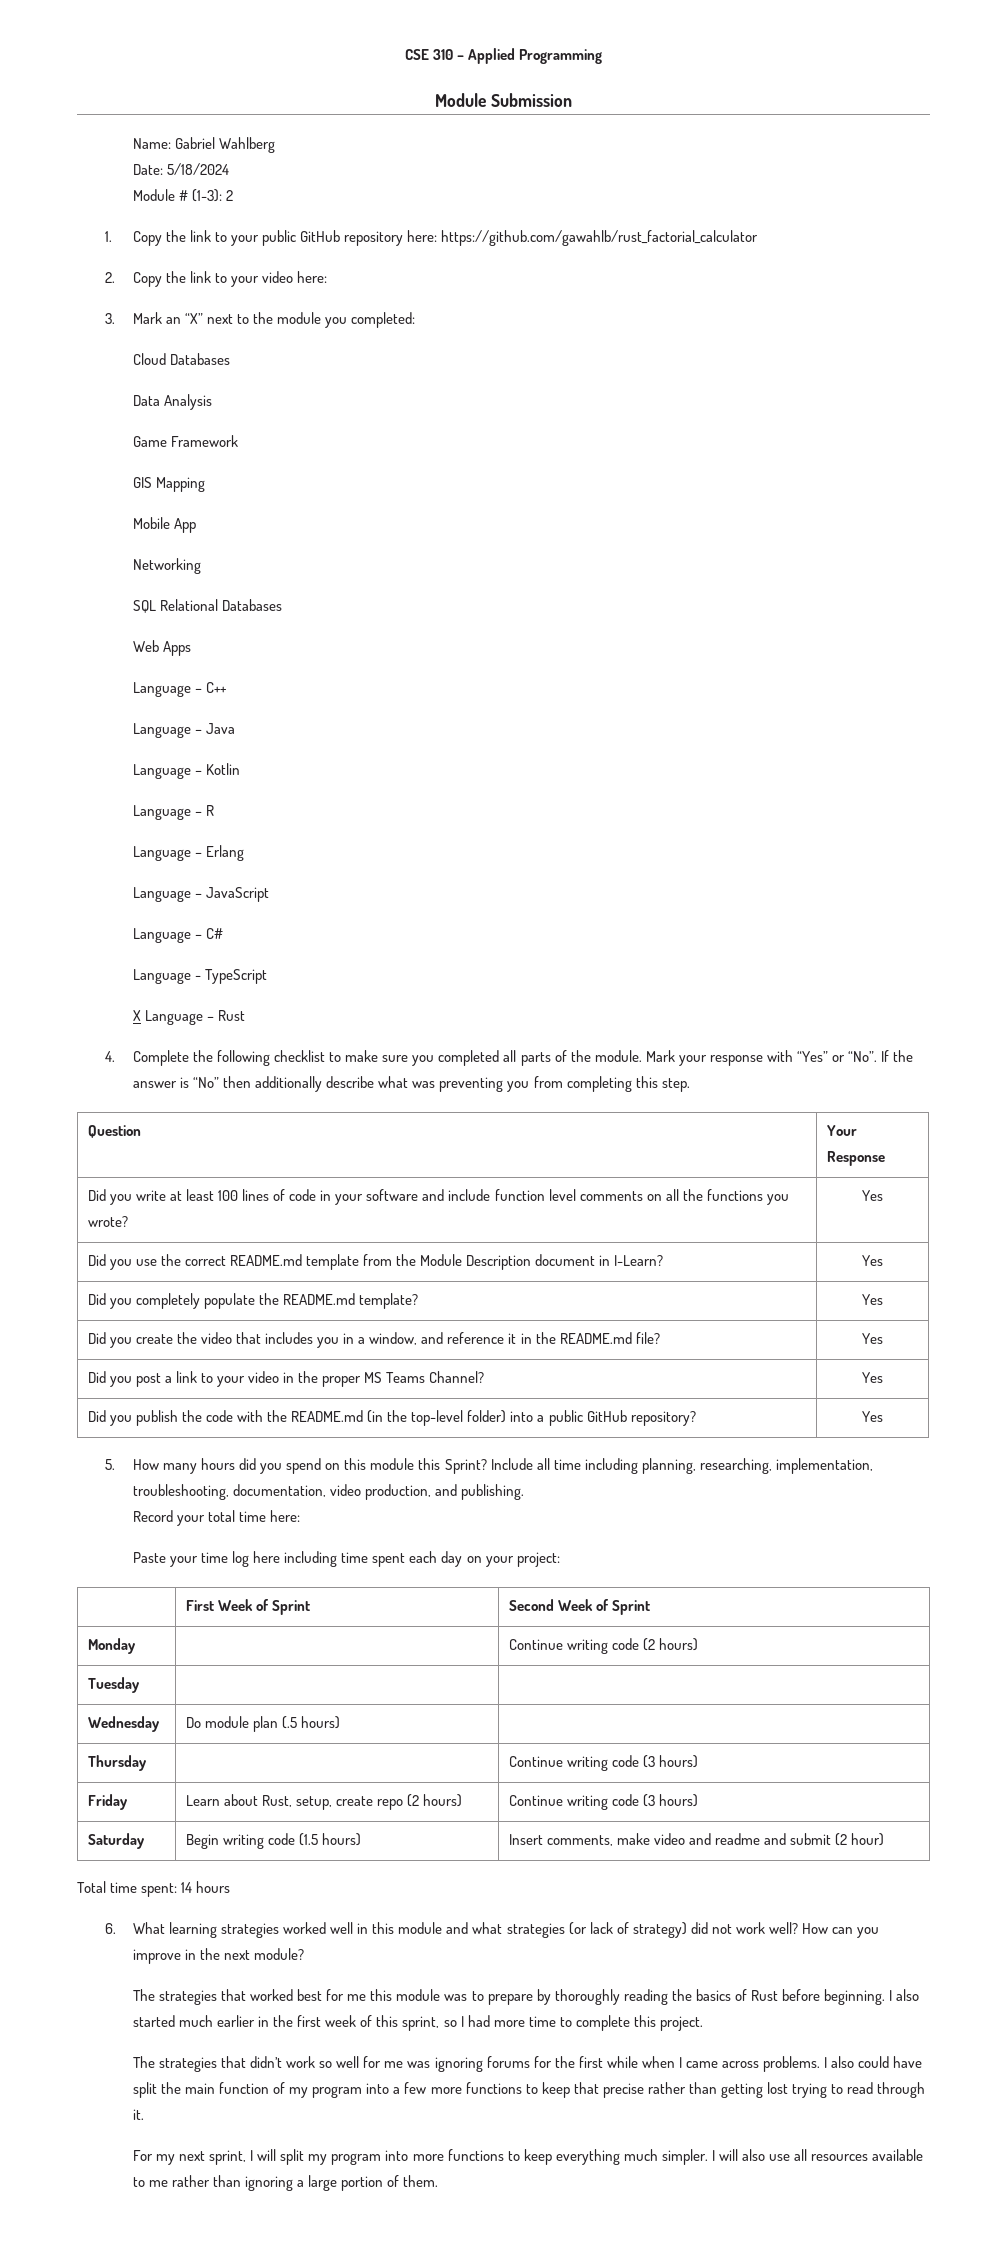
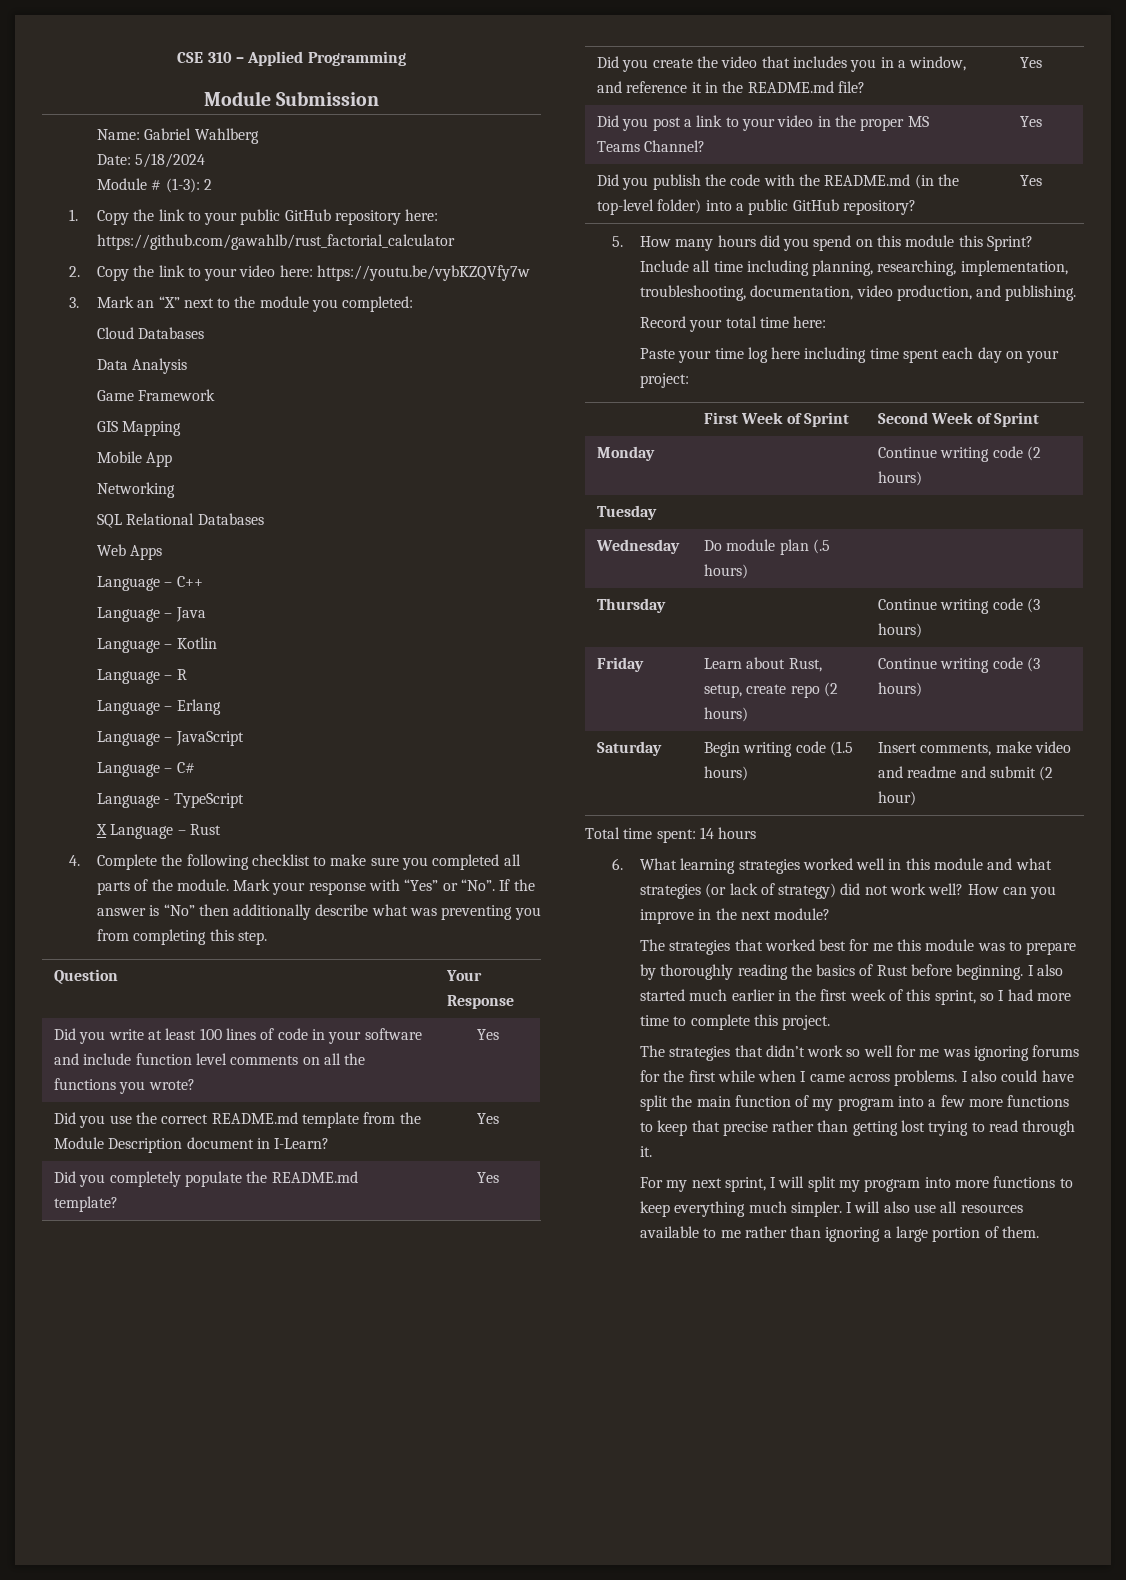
- 2. Copy the link to your video here:
+ 2. Copy the link to your video here: https://youtu.be/vybKZQVfy7w

